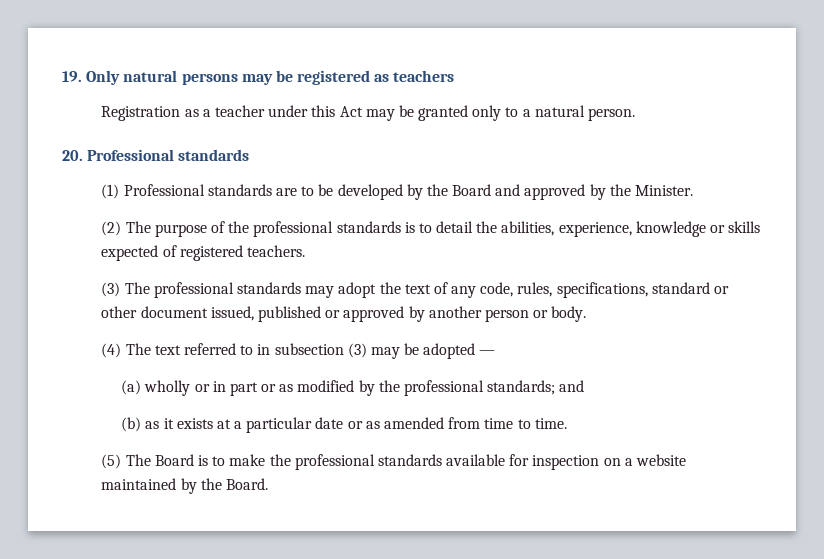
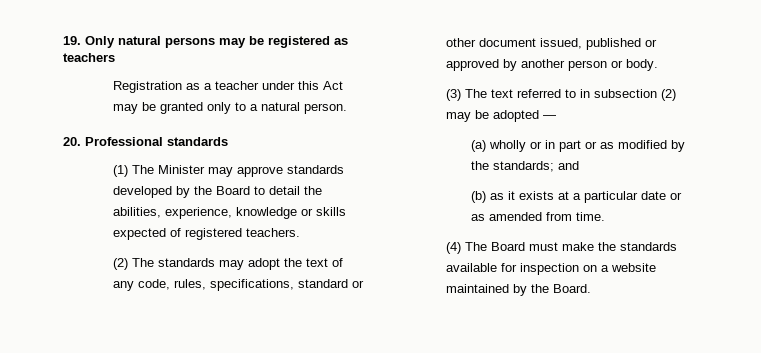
- (1) Professional standards are to be developed by the Board and approved by the Minister.
- (2) The purpose of the professional standards is to detail the abilities, experience, knowledge or skills expected of registered teachers.
+ (1) The Minister may approve standards developed by the Board to detail the abilities, experience, knowledge or skills expected of registered teachers.
- (3) The professional standards may adopt the text of any code, rules, specifications, standard or other document issued, published or approved by another person or body.
+ (2) The standards may adopt the text of any code, rules, specifications, standard or other document issued, published or approved by another person or body.
- (4) The text referred to in subsection (3) may be adopted —
+ (3) The text referred to in subsection (2) may be adopted —
- (a) wholly or in part or as modified by the professional standards; and
+ (a) wholly or in part or as modified by the standards; and
- (b) as it exists at a particular date or as amended from time to time.
+ (b) as it exists at a particular date or as amended from time.
- (5) The Board is to make the professional standards available for inspection on a website maintained by the Board.
+ (4) The Board must make the standards available for inspection on a website maintained by the Board.

